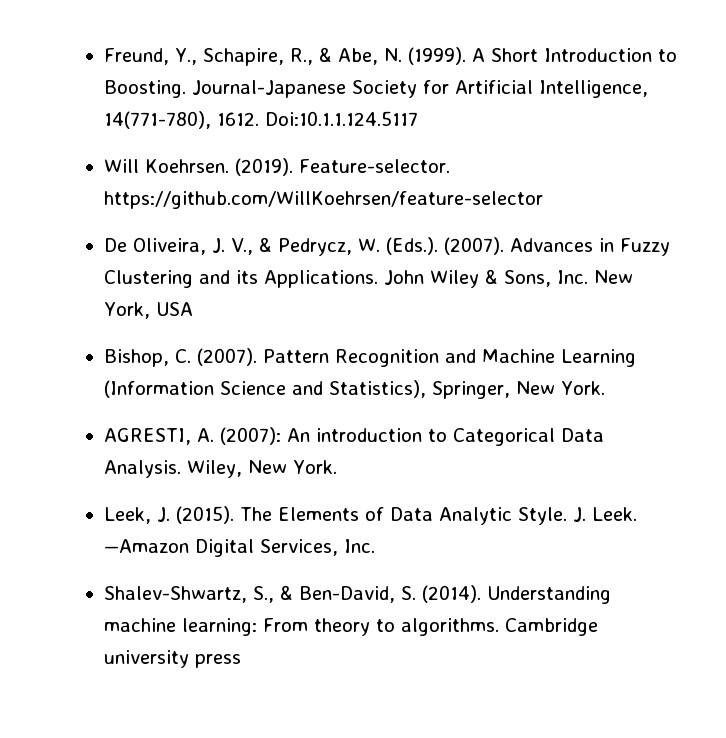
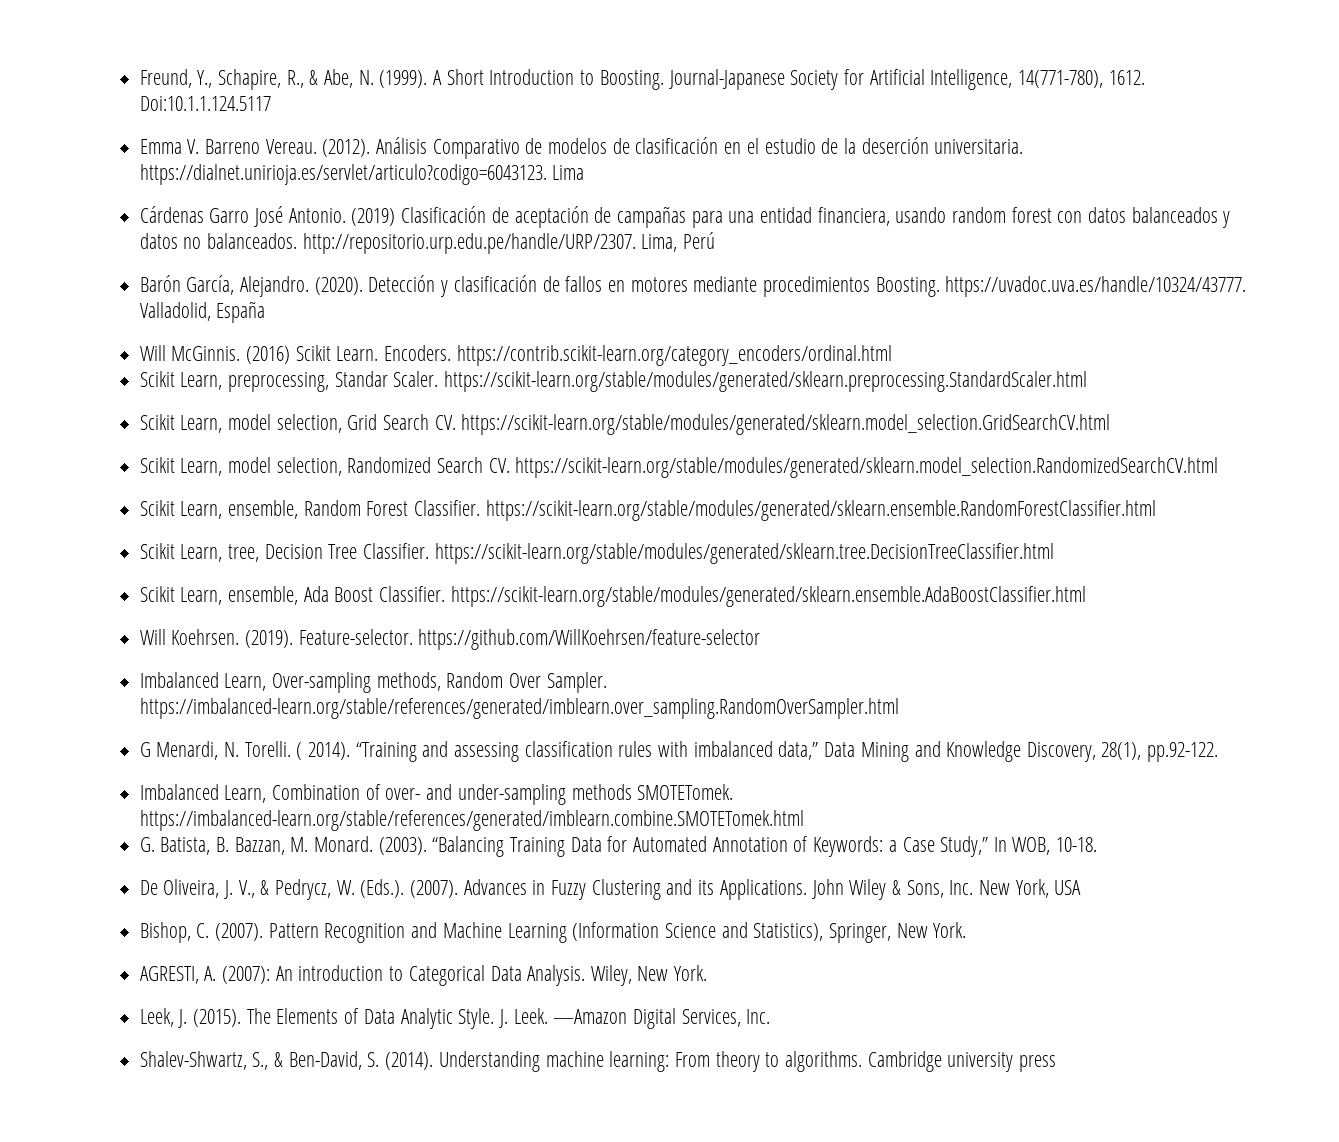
+ Emma V. Barreno Vereau. (2012). Análisis Comparativo de modelos de clasificación en el estudio de la deserción universitaria. https://dialnet.unirioja.es/servlet/articulo?codigo=6043123. Lima
+ Cárdenas Garro José Antonio. (2019) Clasificación de aceptación de campañas para una entidad financiera, usando random forest con datos balanceados y datos no balanceados. http://repositorio.urp.edu.pe/handle/URP/2307. Lima, Perú
+ Barón García, Alejandro. (2020). Detección y clasificación de fallos en motores mediante procedimientos Boosting. https://uvadoc.uva.es/handle/10324/43777. Valladolid, España
+ Will McGinnis. (2016) Scikit Learn. Encoders. https://contrib.scikit-learn.org/category_encoders/ordinal.html
+ Scikit Learn, preprocessing, Standar Scaler. https://scikit-learn.org/stable/modules/generated/sklearn.preprocessing.StandardScaler.html
+ Scikit Learn, model selection, Grid Search CV. https://scikit-learn.org/stable/modules/generated/sklearn.model_selection.GridSearchCV.html
+ Scikit Learn, model selection, Randomized Search CV. https://scikit-learn.org/stable/modules/generated/sklearn.model_selection.RandomizedSearchCV.html
+ Scikit Learn, ensemble, Random Forest Classifier. https://scikit-learn.org/stable/modules/generated/sklearn.ensemble.RandomForestClassifier.html
+ Scikit Learn, tree, Decision Tree Classifier. https://scikit-learn.org/stable/modules/generated/sklearn.tree.DecisionTreeClassifier.html
+ Scikit Learn, ensemble, Ada Boost Classifier. https://scikit-learn.org/stable/modules/generated/sklearn.ensemble.AdaBoostClassifier.html
+ Imbalanced Learn, Over-sampling methods, Random Over Sampler. https://imbalanced-learn.org/stable/references/generated/imblearn.over_sampling.RandomOverSampler.html
+ G Menardi, N. Torelli. ( 2014). “Training and assessing classification rules with imbalanced data,” Data Mining and Knowledge Discovery, 28(1), pp.92-122.
+ Imbalanced Learn, Combination of over- and under-sampling methods SMOTETomek. https://imbalanced-learn.org/stable/references/generated/imblearn.combine.SMOTETomek.html
+ G. Batista, B. Bazzan, M. Monard. (2003). “Balancing Training Data for Automated Annotation of Keywords: a Case Study,” In WOB, 10-18.

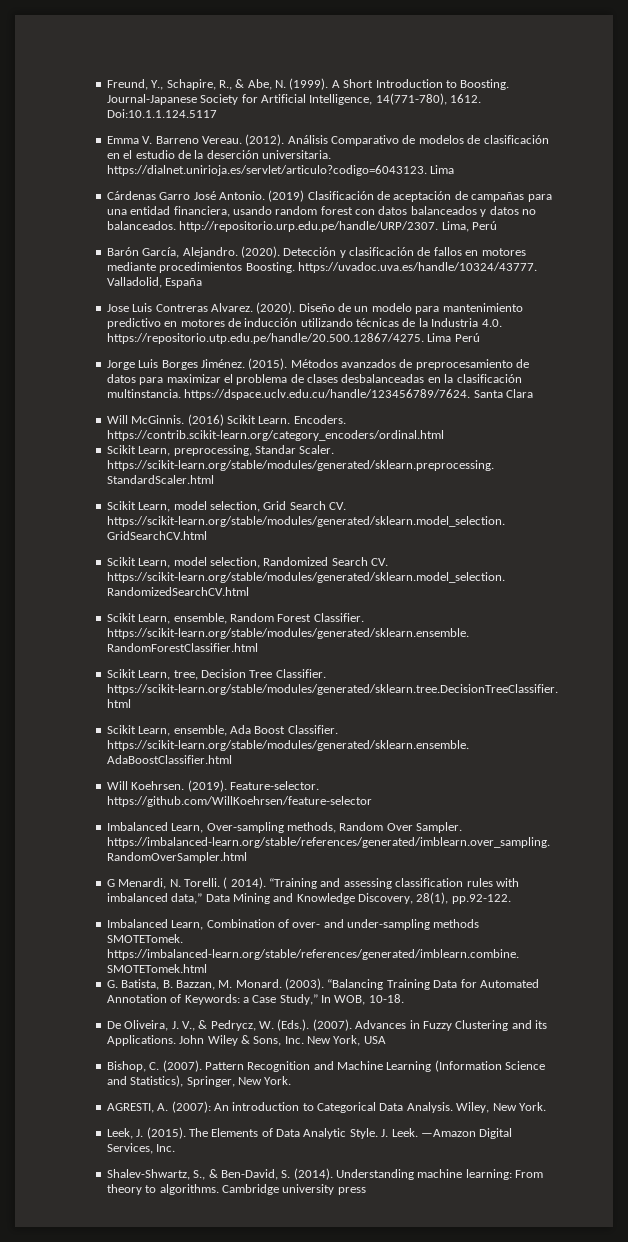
+ Jose Luis Contreras Alvarez. (2020). Diseño de un modelo para mantenimiento predictivo en motores de inducción utilizando técnicas de la Industria 4.0. https://repositorio.utp.edu.pe/handle/20.500.12867/4275. Lima Perú
+ Jorge Luis Borges Jiménez. (2015). Métodos avanzados de preprocesamiento de datos para maximizar el problema de clases desbalanceadas en la clasificación multinstancia. https://dspace.uclv.edu.cu/handle/123456789/7624. Santa Clara

